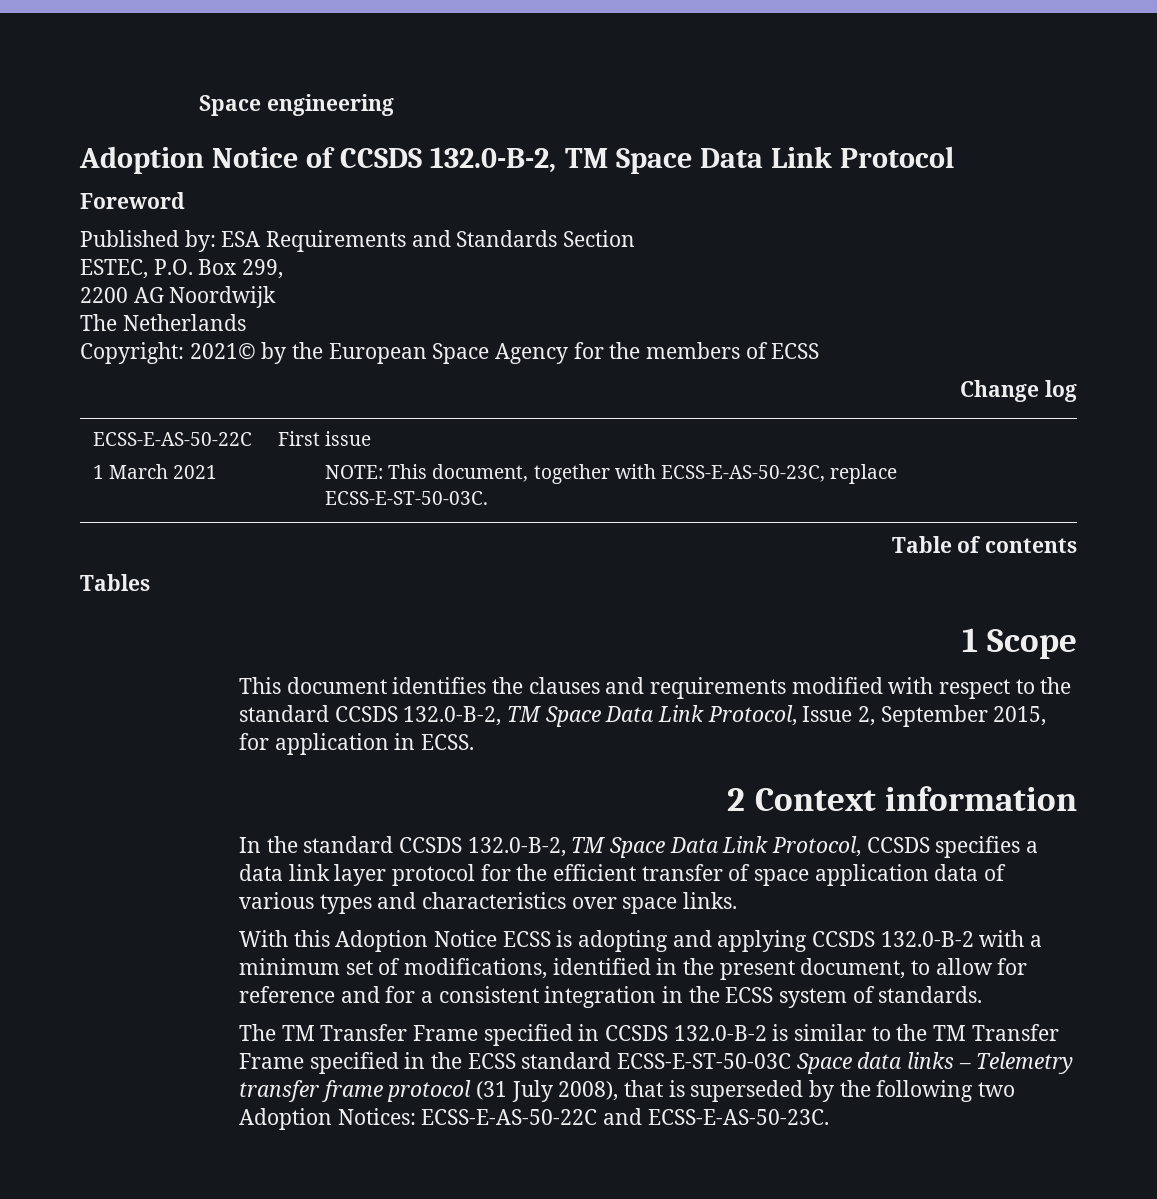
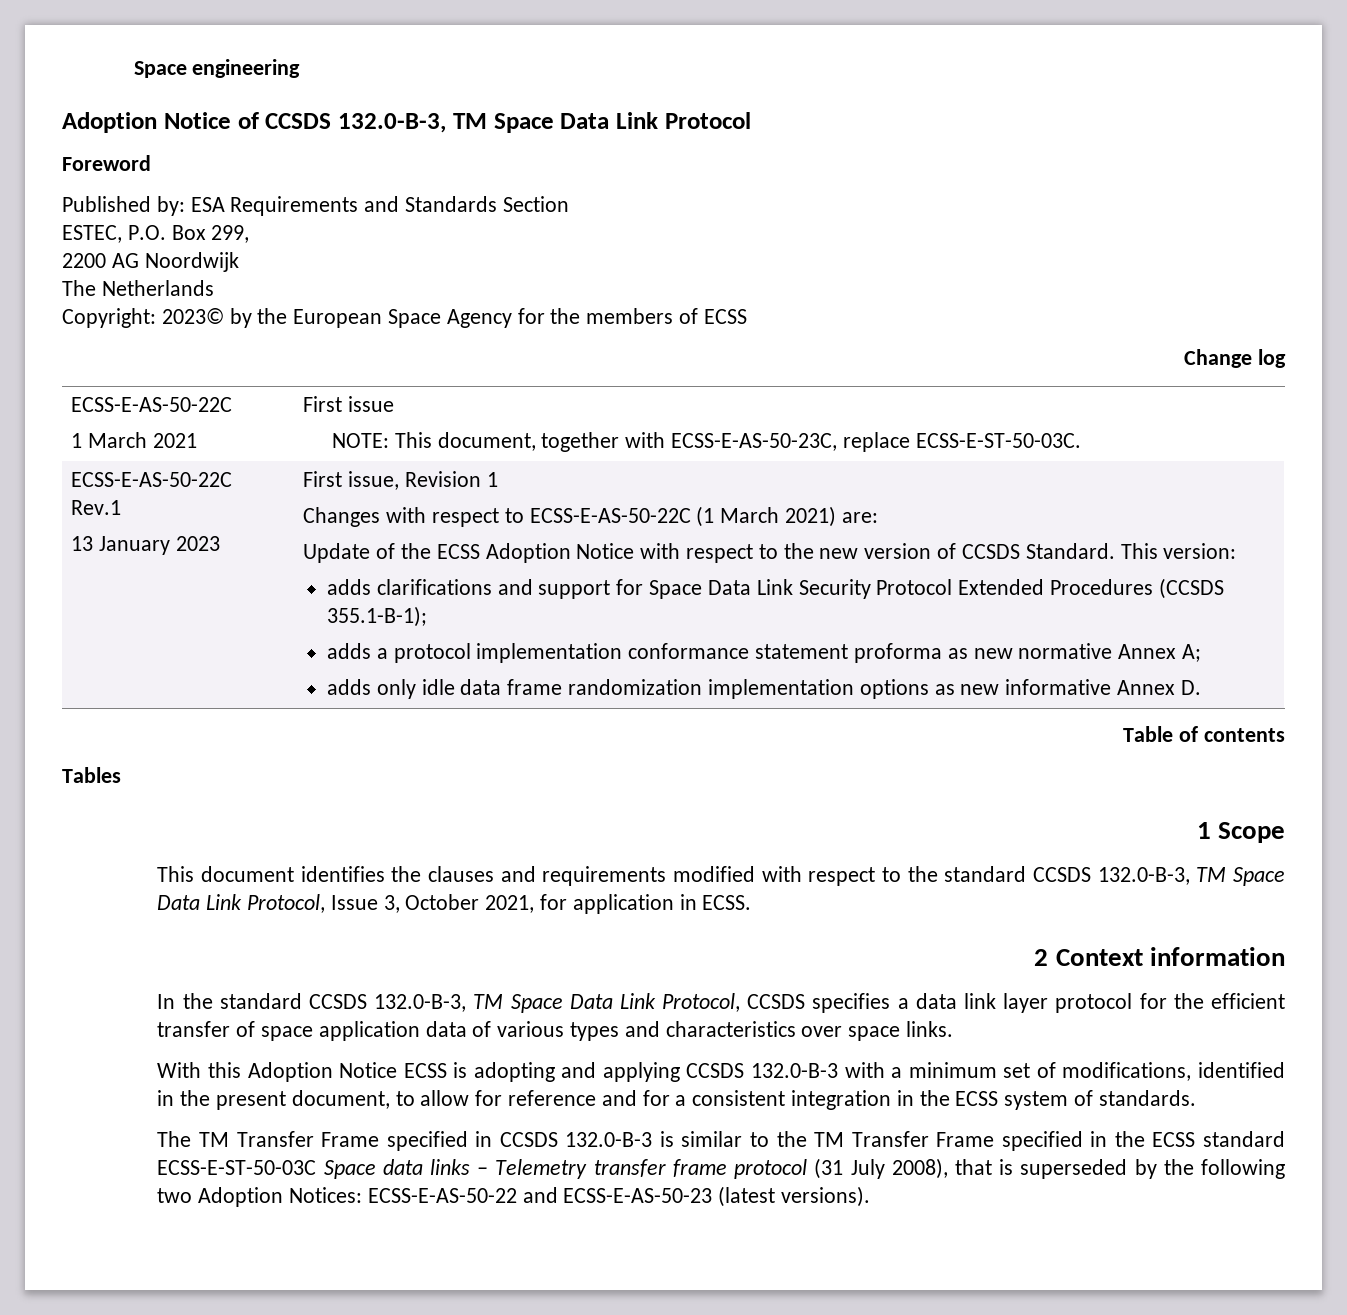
- Adoption Notice of CCSDS 132.0-B-2, TM Space Data Link Protocol
+ Adoption Notice of CCSDS 132.0-B-3, TM Space Data Link Protocol
- Copyright: 2021© by the European Space Agency for the members of ECSS
+ Copyright: 2023© by the European Space Agency for the members of ECSS
+ ECSS-E-AS-50-22C Rev.1
+ 13 January 2023 | First issue, Revision 1
+ Changes with respect to ECSS-E-AS-50-22C (1 March 2021) are:
+ Update of the ECSS Adoption Notice with respect to the new version of CCSDS Standard. This version:
+ adds clarifications and support for Space Data Link Security Protocol Extended Procedures (CCSDS 355.1-B-1);
+ adds a protocol implementation conformance statement proforma as new normative Annex A;
+ adds only idle data frame randomization implementation options as new informative Annex D.
- This document identifies the clauses and requirements modified with respect to the standard CCSDS 132.0-B-2, TM Space Data Link Protocol, Issue 2, September 2015, for application in ECSS.
+ This document identifies the clauses and requirements modified with respect to the standard CCSDS 132.0-B-3, TM Space Data Link Protocol, Issue 3, October 2021, for application in ECSS.
- In the standard CCSDS 132.0-B-2, TM Space Data Link Protocol, CCSDS specifies a data link layer protocol for the efficient transfer of space application data of various types and characteristics over space links.
+ In the standard CCSDS 132.0-B-3, TM Space Data Link Protocol, CCSDS specifies a data link layer protocol for the efficient transfer of space application data of various types and characteristics over space links.
- With this Adoption Notice ECSS is adopting and applying CCSDS 132.0-B-2 with a minimum set of modifications, identified in the present document, to allow for reference and for a consistent integration in the ECSS system of standards.
+ With this Adoption Notice ECSS is adopting and applying CCSDS 132.0-B-3 with a minimum set of modifications, identified in the present document, to allow for reference and for a consistent integration in the ECSS system of standards.
- The TM Transfer Frame specified in CCSDS 132.0-B-2 is similar to the TM Transfer Frame specified in the ECSS standard ECSS-E-ST-50-03C Space data links – Telemetry transfer frame protocol (31 July 2008), that is superseded by the following two Adoption Notices: ECSS-E-AS-50-22C and ECSS-E-AS-50-23C.
+ The TM Transfer Frame specified in CCSDS 132.0-B-3 is similar to the TM Transfer Frame specified in the ECSS standard ECSS-E-ST-50-03C Space data links – Telemetry transfer frame protocol (31 July 2008), that is superseded by the following two Adoption Notices: ECSS-E-AS-50-22 and ECSS-E-AS-50-23 (latest versions).

